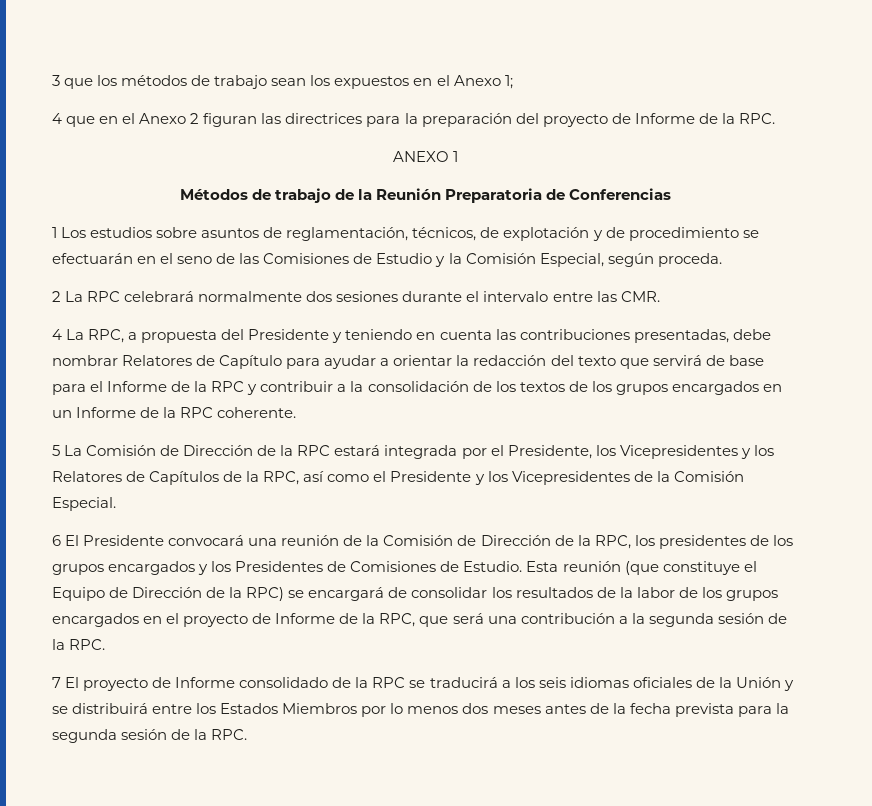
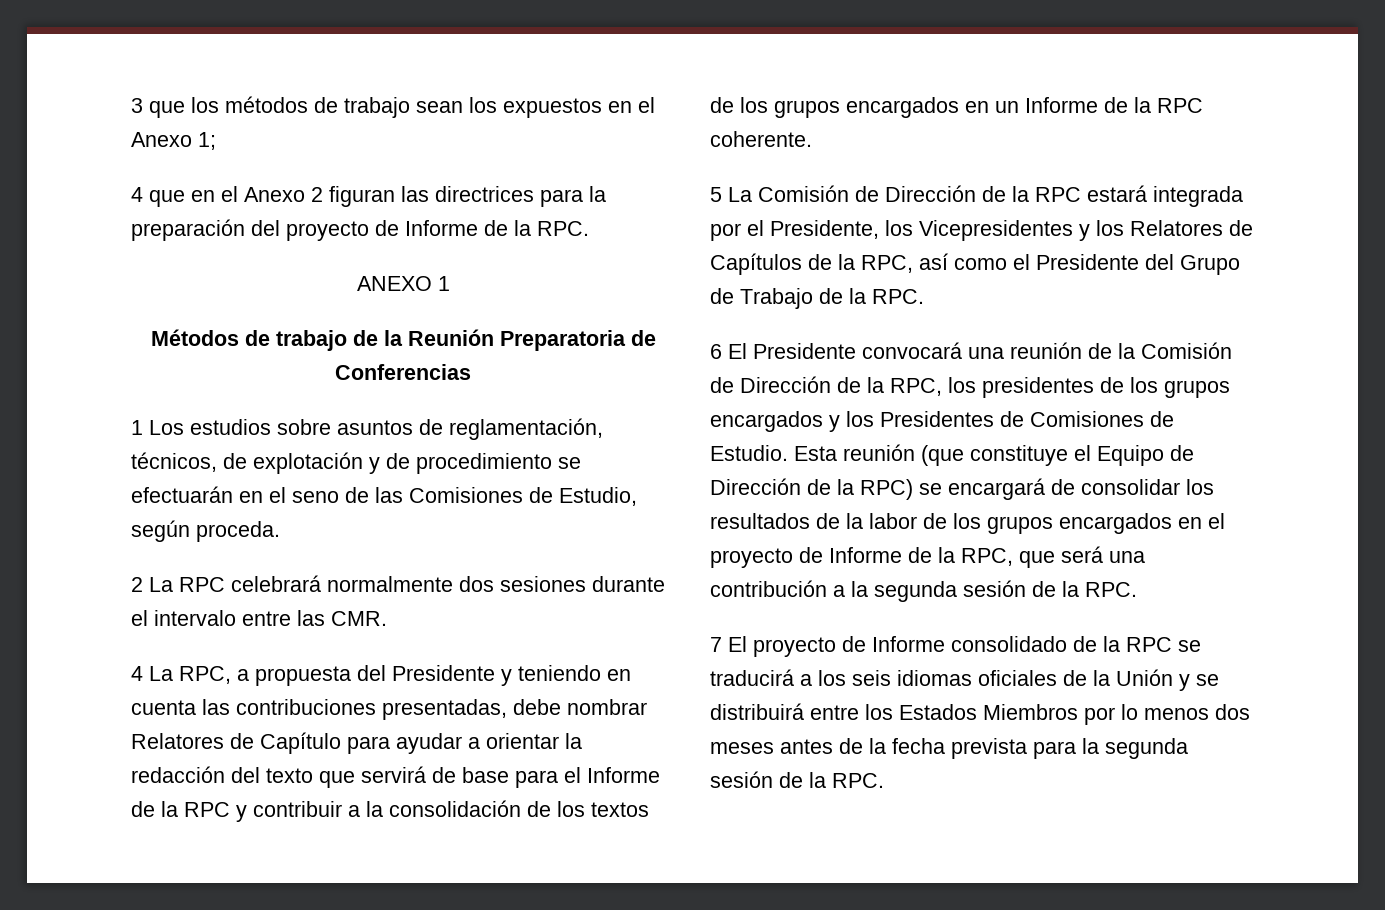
- 1 Los estudios sobre asuntos de reglamentación, técnicos, de explotación y de procedimiento se efectuarán en el seno de las Comisiones de Estudio y la Comisión Especial, según proceda.
+ 1 Los estudios sobre asuntos de reglamentación, técnicos, de explotación y de procedimiento se efectuarán en el seno de las Comisiones de Estudio, según proceda.
- 5 La Comisión de Dirección de la RPC estará integrada por el Presidente, los Vicepresidentes y los Relatores de Capítulos de la RPC, así como el Presidente y los Vicepresidentes de la Comisión Especial.
+ 5 La Comisión de Dirección de la RPC estará integrada por el Presidente, los Vicepresidentes y los Relatores de Capítulos de la RPC, así como el Presidente del Grupo de Trabajo de la RPC.

